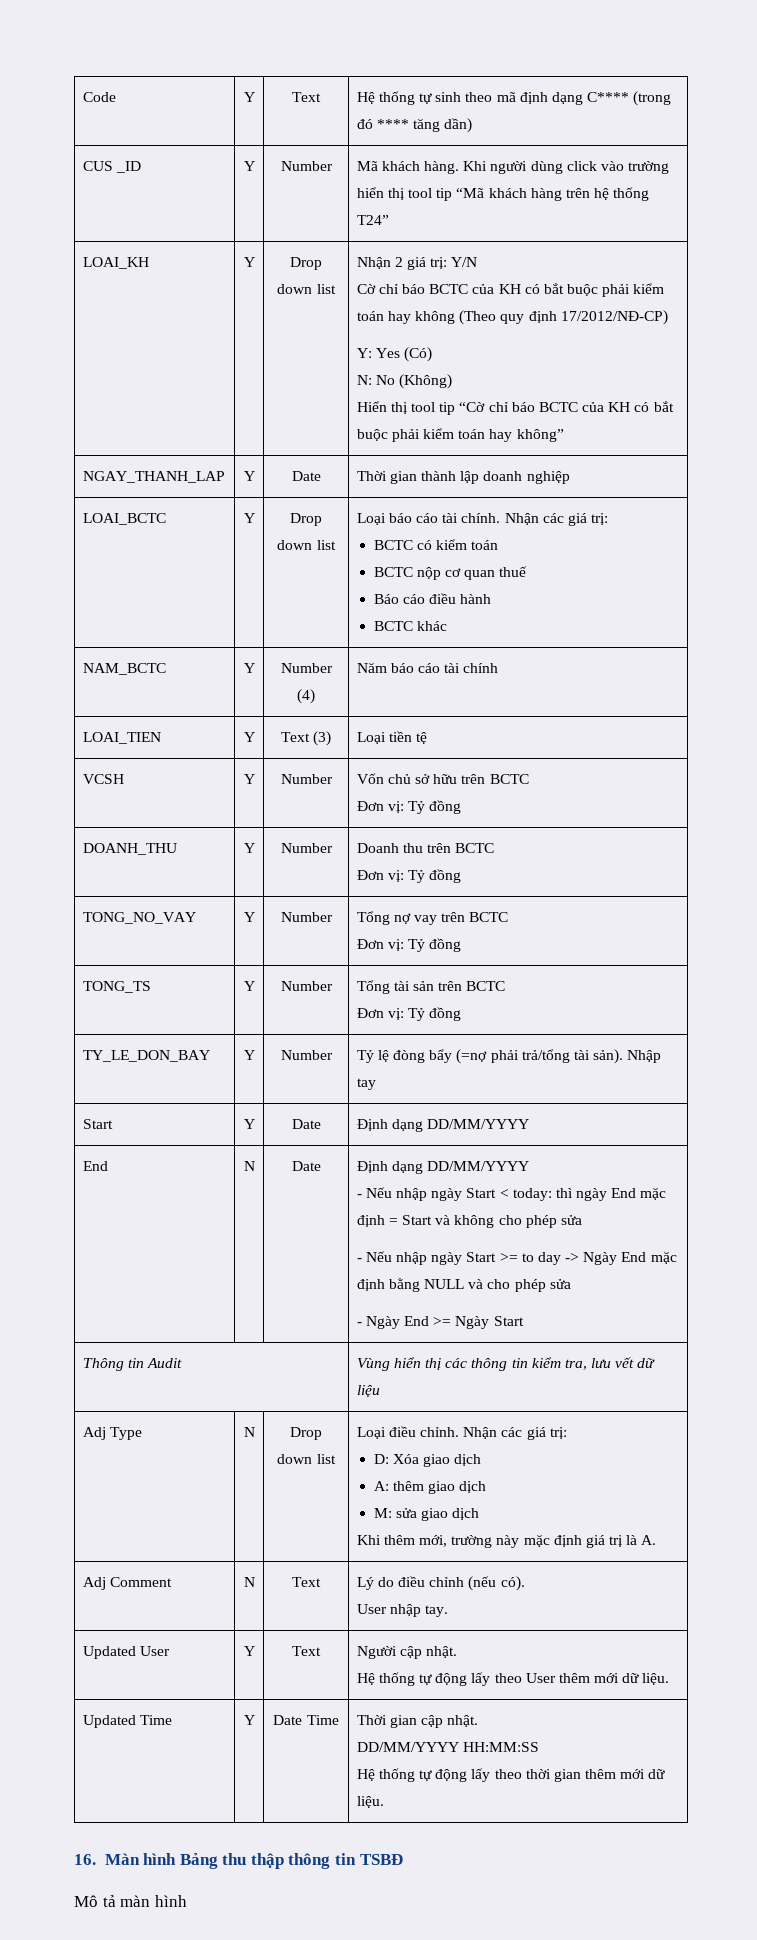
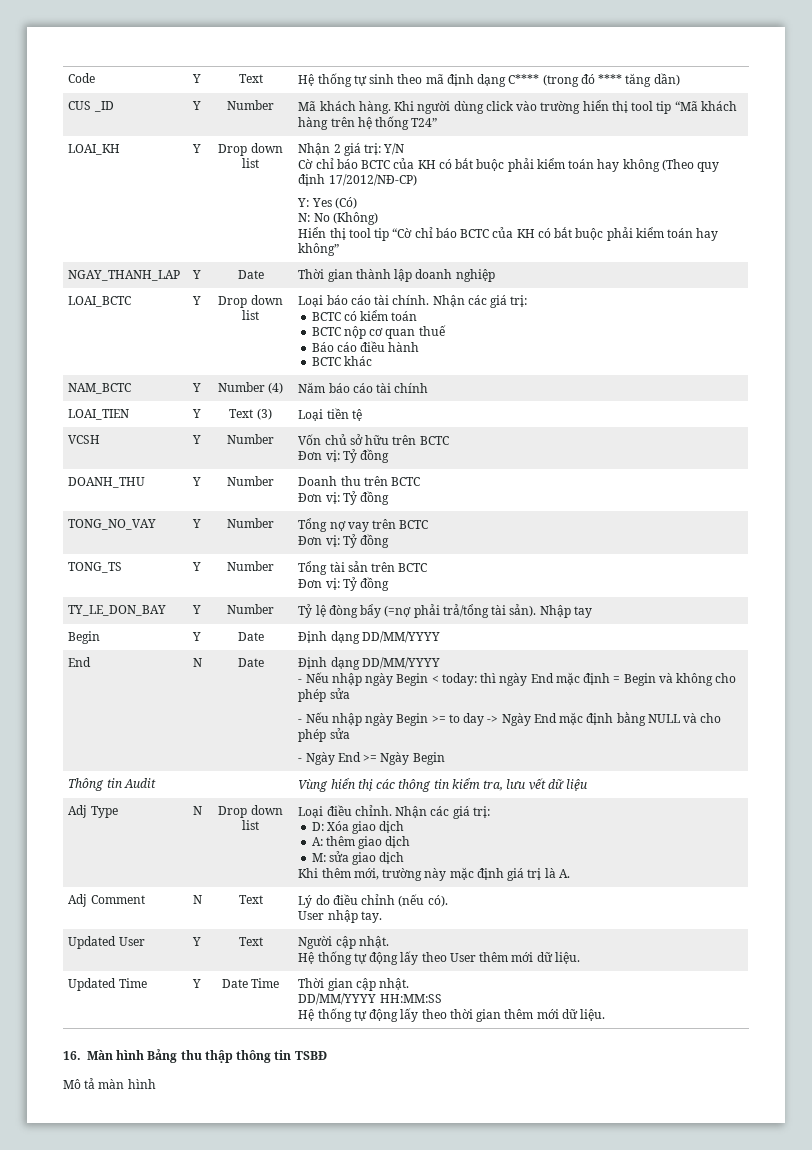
- Start | Y | Date | Định dạng DD/MM/YYYY
+ Begin | Y | Date | Định dạng DD/MM/YYYY
- - Nếu nhập ngày Start < today: thì ngày End mặc định = Start và không cho phép sửa
+ - Nếu nhập ngày Begin < today: thì ngày End mặc định = Begin và không cho phép sửa
- - Nếu nhập ngày Start >= to day -> Ngày End mặc định bằng NULL và cho phép sửa
+ - Nếu nhập ngày Begin >= to day -> Ngày End mặc định bằng NULL và cho phép sửa
- - Ngày End >= Ngày Start
+ - Ngày End >= Ngày Begin

